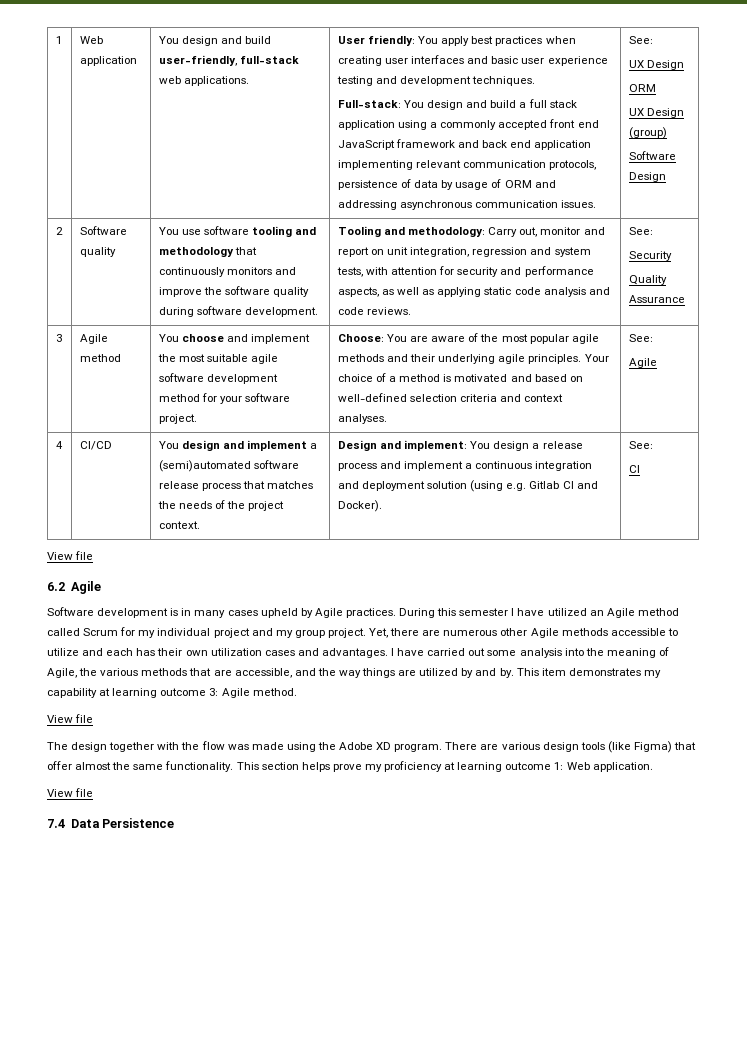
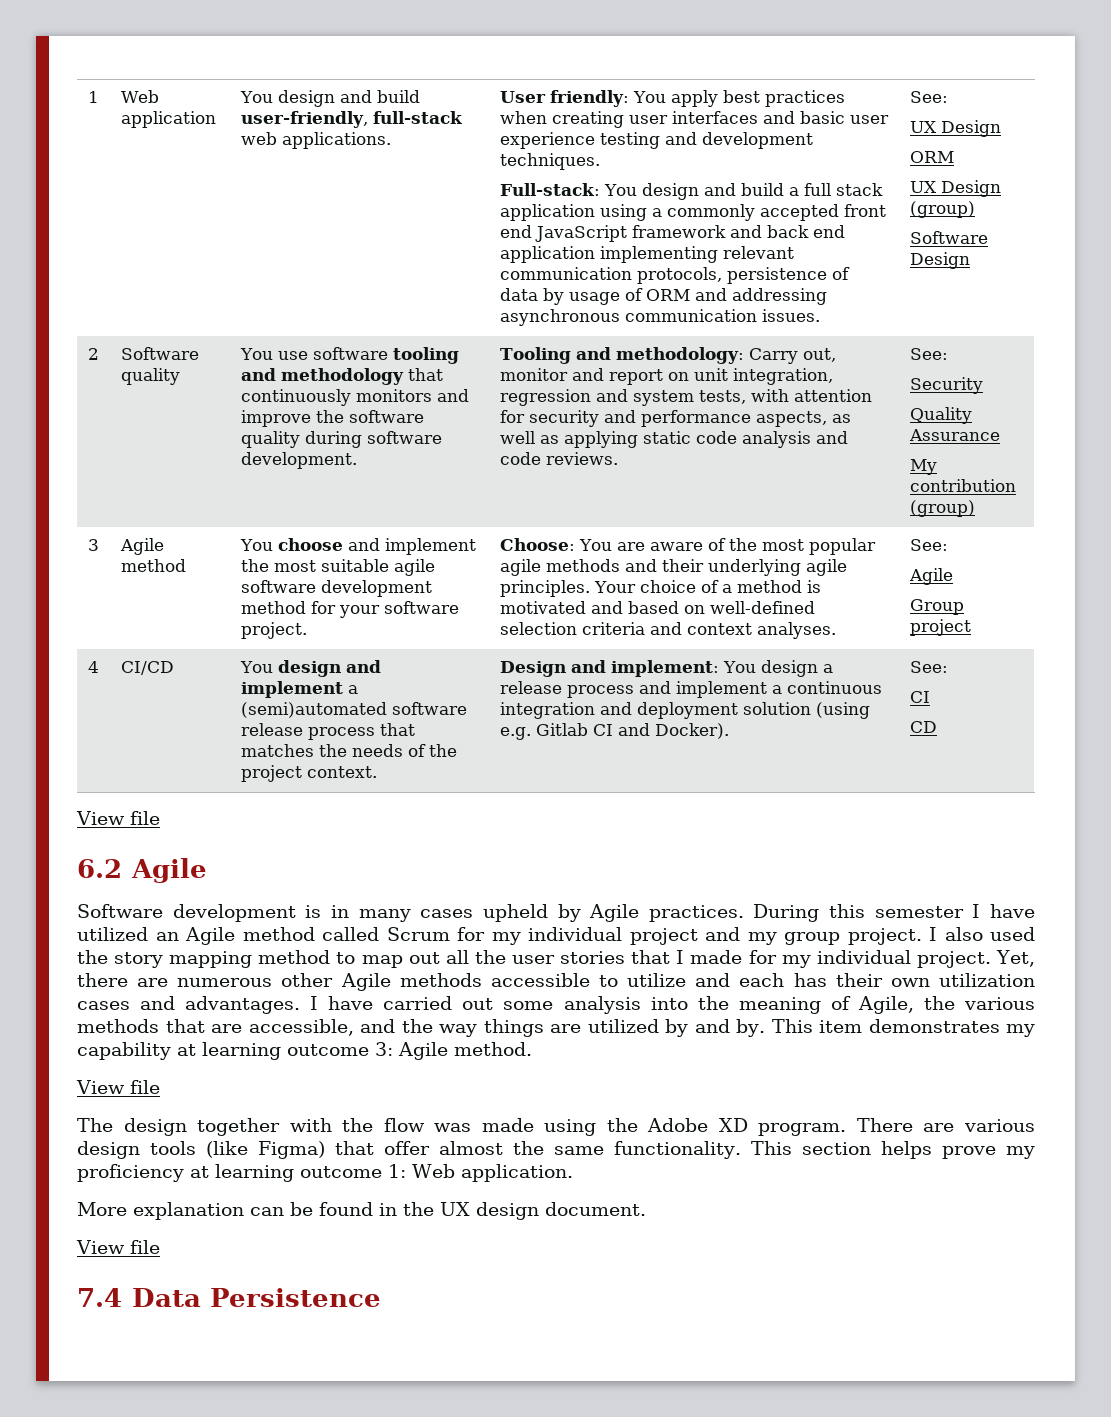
+ My contribution (group)
+ Group project
+ CD
+ I also used the story mapping method to map out all the user stories that I made for my individual project.
+ More explanation can be found in the UX design document.

